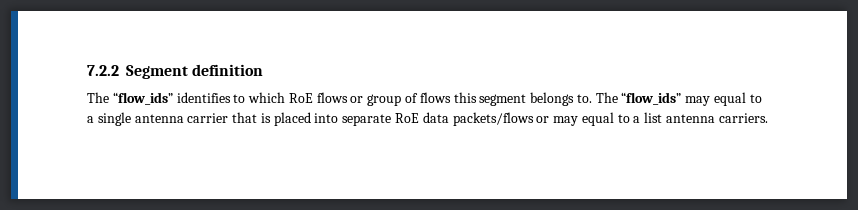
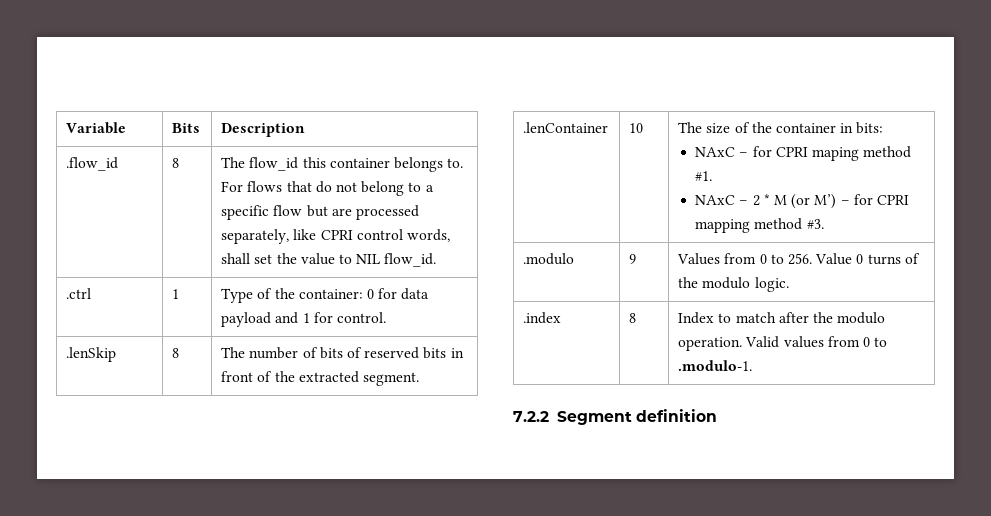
+ Variable | Bits | Description
+ .flow_id | 8 | The flow_id this container belongs to. For flows that do not belong to a specific flow but are processed separately, like CPRI control words, shall set the value to NIL flow_id.
+ .ctrl | 1 | Type of the container: 0 for data payload and 1 for control.
+ .lenSkip | 8 | The number of bits of reserved bits in front of the extracted segment.
+ .lenContainer | 10 | The size of the container in bits:
+ NAxC – for CPRI maping method #1.
+ NAxC – 2 * M (or M’) – for CPRI mapping method #3.
+ .modulo | 9 | Values from 0 to 256. Value 0 turns of the modulo logic.
+ .index | 8 | Index to match after the modulo operation. Valid values from 0 to .modulo-1.
  7.2.2 Segment definition
- The “flow_ids” identifies to which RoE flows or group of flows this segment belongs to. The “flow_ids” may equal to a single antenna carrier that is placed into separate RoE data packets/flows or may equal to a list antenna carriers.

